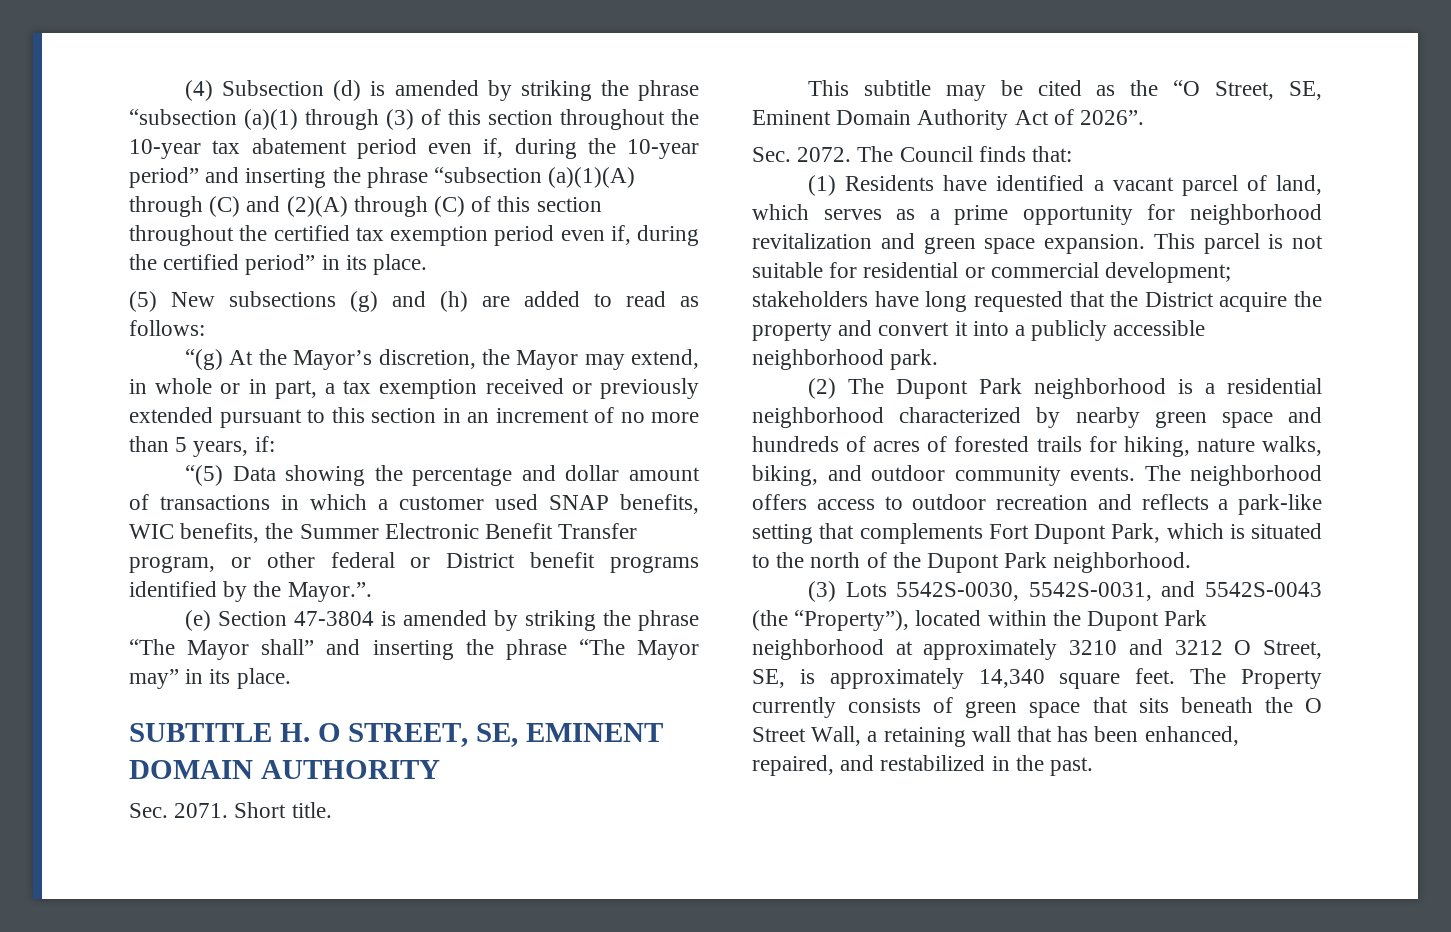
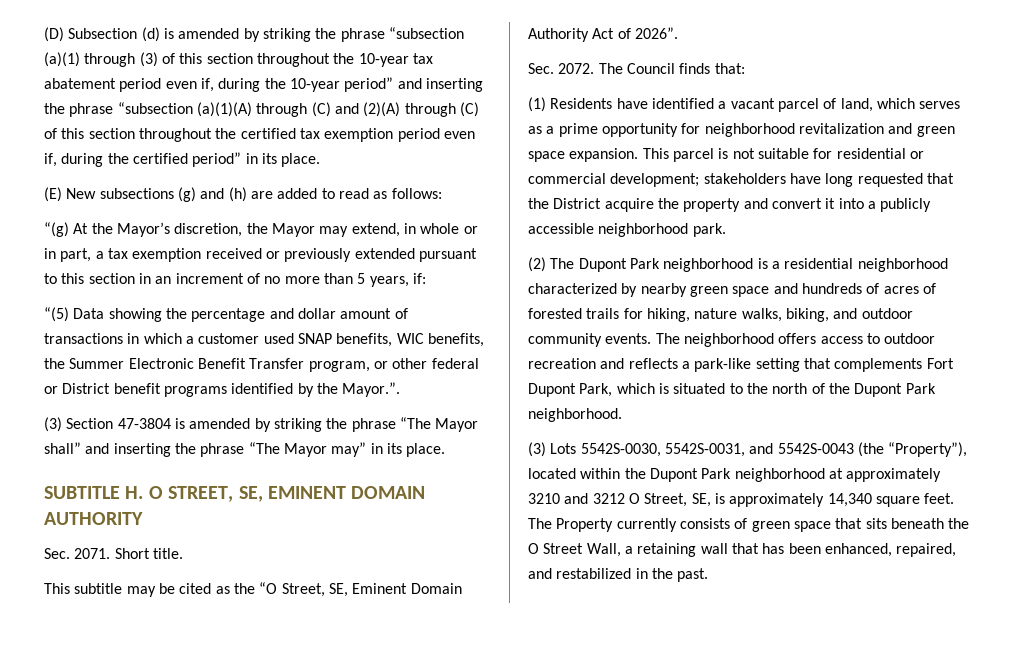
- (4) Subsection (d) is amended by striking the phrase “subsection (a)(1) through (3) of this section throughout the 10-year tax abatement period even if, during the 10-year period” and inserting the phrase “subsection (a)(1)(A) through (C) and (2)(A) through (C) of this section throughout the certified tax exemption period even if, during the certified period” in its place.
+ (D) Subsection (d) is amended by striking the phrase “subsection (a)(1) through (3) of this section throughout the 10-year tax abatement period even if, during the 10-year period” and inserting the phrase “subsection (a)(1)(A) through (C) and (2)(A) through (C) of this section throughout the certified tax exemption period even if, during the certified period” in its place.
- (5) New subsections (g) and (h) are added to read as follows:
+ (E) New subsections (g) and (h) are added to read as follows:
- (e) Section 47-3804 is amended by striking the phrase “The Mayor shall” and inserting the phrase “The Mayor may” in its place.
+ (3) Section 47-3804 is amended by striking the phrase “The Mayor shall” and inserting the phrase “The Mayor may” in its place.

